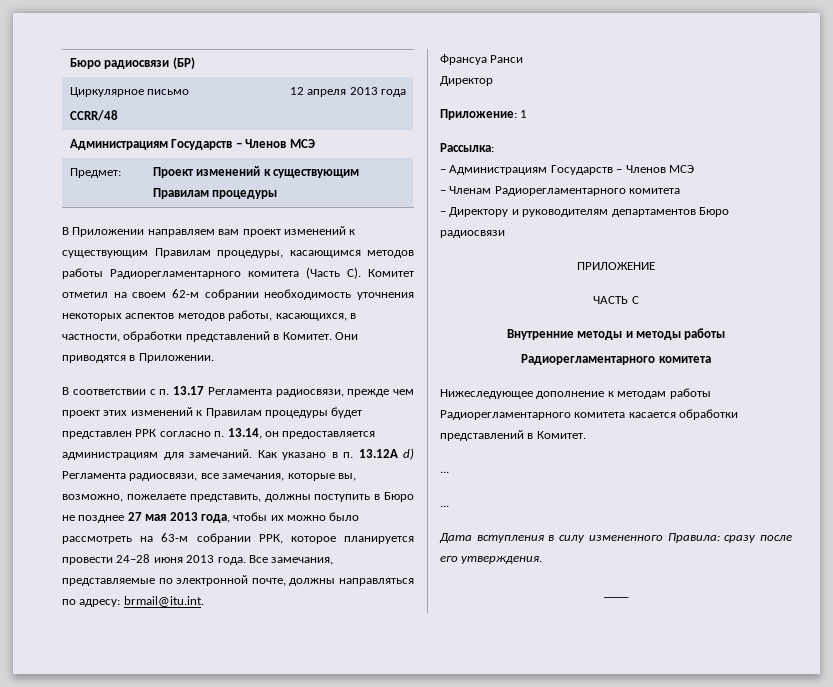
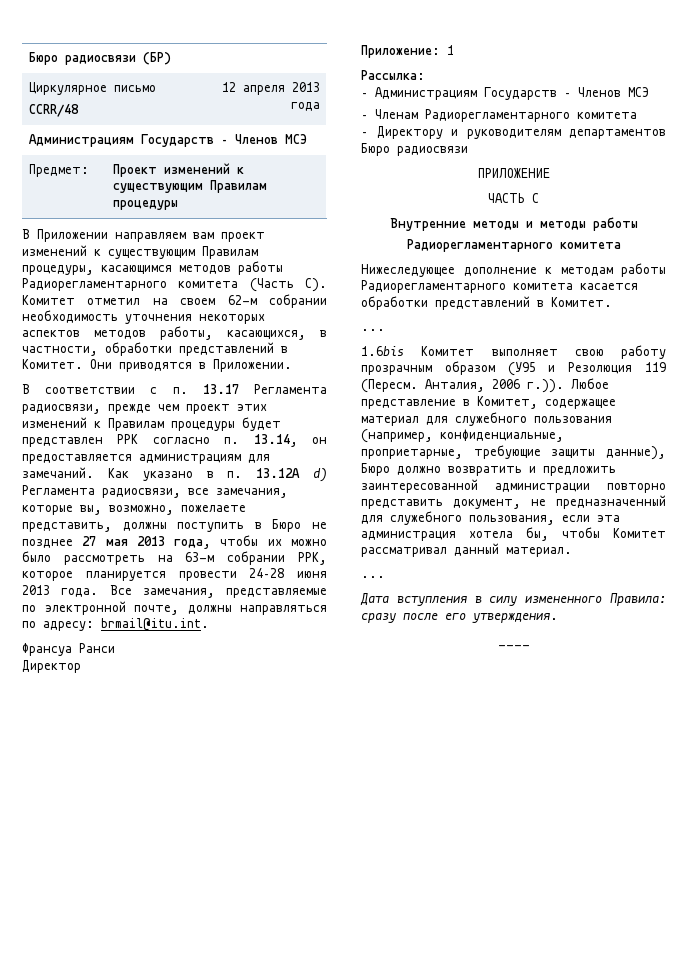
+ 1.6bis Комитет выполняет свою работу прозрачным образом (У95 и Резолюция 119 (Пересм. Анталия, 2006 г.)). Любое представление в Комитет, содержащее материал для служебного пользования (например, конфиденциальные, проприетарные, требующие защиты данные), Бюро должно возвратить и предложить заинтересованной администрации повторно представить документ, не предназначенный для служебного пользования, если эта администрация хотела бы, чтобы Комитет рассматривал данный материал.

